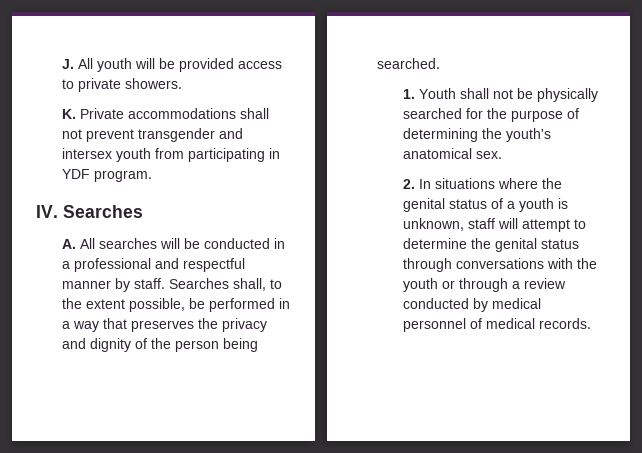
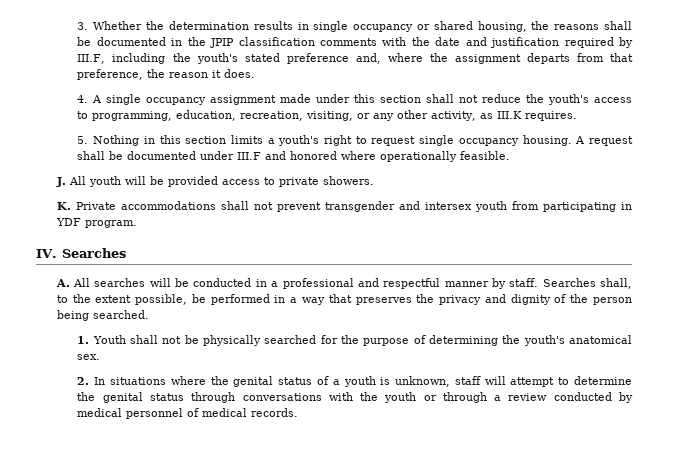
+ 3. Whether the determination results in single occupancy or shared housing, the reasons shall be documented in the JPIP classification comments with the date and justification required by III.F, including the youth's stated preference and, where the assignment departs from that preference, the reason it does.
+ 4. A single occupancy assignment made under this section shall not reduce the youth's access to programming, education, recreation, visiting, or any other activity, as III.K requires.
+ 5. Nothing in this section limits a youth's right to request single occupancy housing. A request shall be documented under III.F and honored where operationally feasible.

